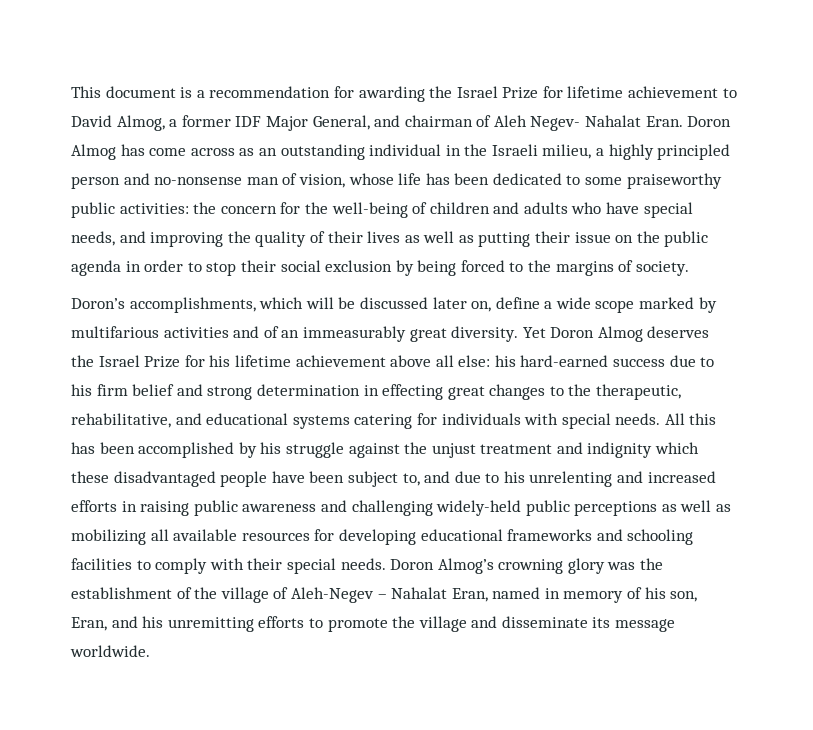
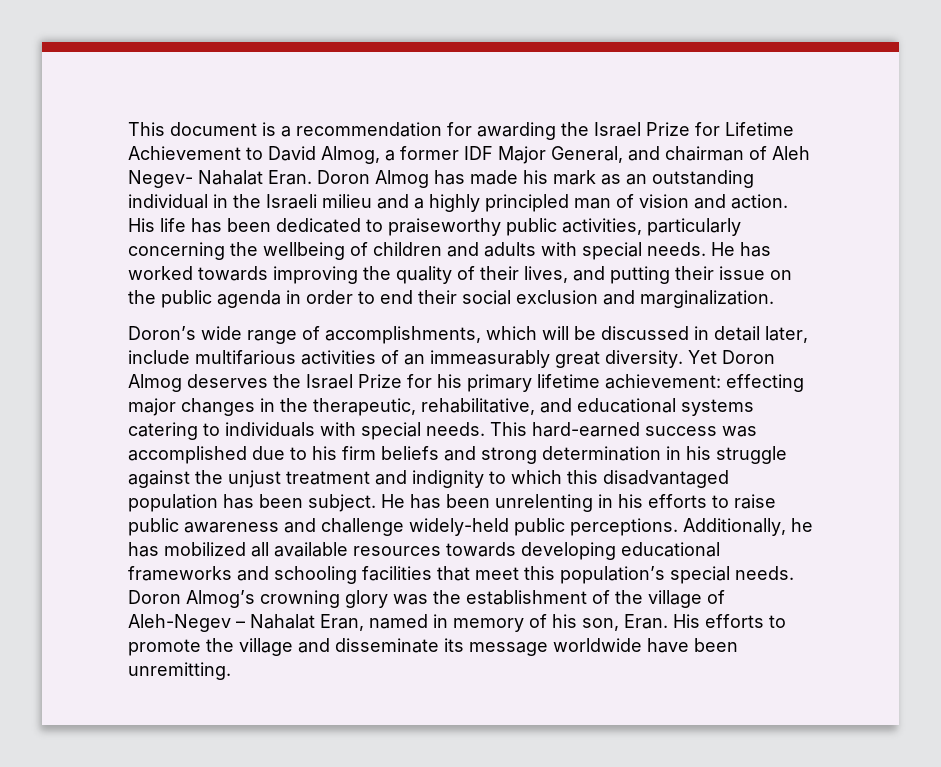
- This document is a recommendation for awarding the Israel Prize for lifetime achievement to David Almog, a former IDF Major General, and chairman of Aleh Negev- Nahalat Eran.
+ This document is a recommendation for awarding the Israel Prize for Lifetime Achievement to David Almog, a former IDF Major General, and chairman of Aleh Negev- Nahalat Eran.
- Doron Almog has come across as an outstanding individual in the Israeli milieu, a highly principled person and no-nonsense man of vision, whose life has been dedicated to some praiseworthy public activities: the concern for the well-being of children and adults who have special needs, and improving the quality of their lives as well as putting their issue on the public agenda in order to stop their social exclusion by being forced to the margins of society.
- Doron’s accomplishments, which will be discussed later on, define a wide scope marked by multifarious activities and of an immeasurably great diversity.
+ Doron Almog has made his mark as an outstanding individual in the Israeli milieu and a highly principled man of vision and action. His life has been dedicated to praiseworthy public activities, particularly concerning the wellbeing of children and adults with special needs. He has worked towards improving the quality of their lives, and putting their issue on the public agenda in order to end their social exclusion and marginalization.
+ Doron’s wide range of accomplishments, which will be discussed in detail later, include multifarious activities of an immeasurably great diversity.
- Yet Doron Almog deserves the Israel Prize for his lifetime achievement above all else: his hard-earned success due to his firm belief and strong determination in effecting great changes to the therapeutic, rehabilitative, and educational systems catering for individuals with special needs.
+ Yet Doron Almog deserves the Israel Prize for his primary lifetime achievement: effecting major changes in the therapeutic, rehabilitative, and educational systems catering to individuals with special needs.
- All this has been accomplished by his struggle against the unjust treatment and indignity which these disadvantaged people have been subject to, and due to his unrelenting and increased efforts in raising public awareness and challenging widely-held public perceptions as well as mobilizing all available resources for developing educational frameworks and schooling facilities to comply with their special needs.
+ This hard-earned success was accomplished due to his firm beliefs and strong determination in his struggle against the unjust treatment and indignity to which this disadvantaged population has been subject. He has been unrelenting in his efforts to raise public awareness and challenge widely-held public perceptions. Additionally, he has mobilized all available resources towards developing educational frameworks and schooling facilities that meet this population’s special needs.
- Doron Almog’s crowning glory was the establishment of the village of Aleh-Negev – Nahalat Eran, named in memory of his son, Eran, and his unremitting efforts to promote the village and disseminate its message worldwide.
+ Doron Almog’s crowning glory was the establishment of the village of Aleh-Negev – Nahalat Eran, named in memory of his son, Eran. His efforts to promote the village and disseminate its message worldwide have been unremitting.

